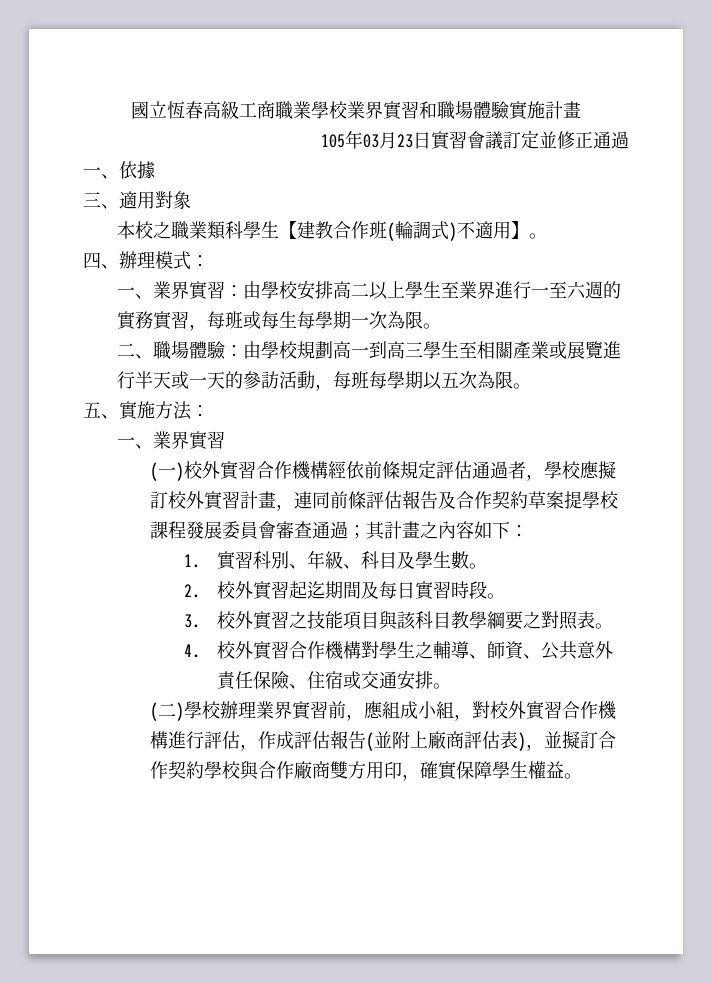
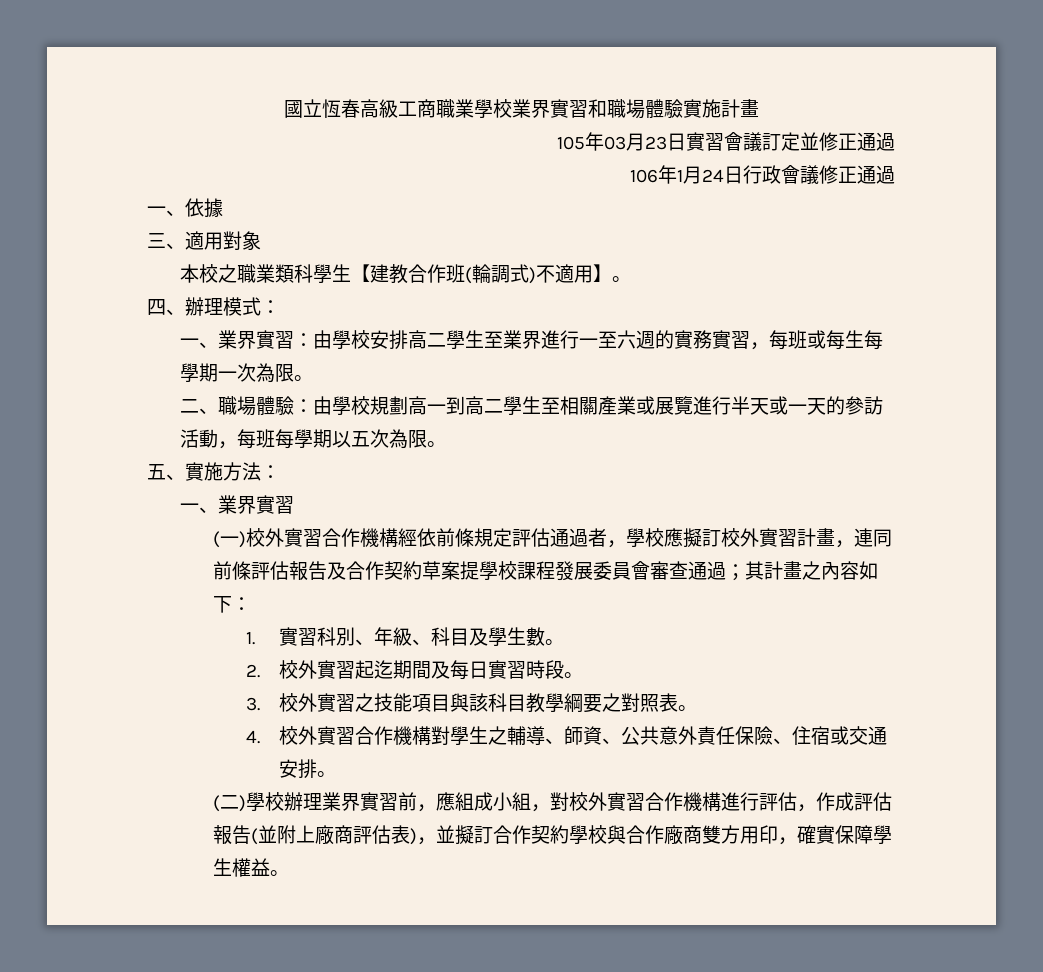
+ 106年1月24日行政會議修正通過
- 一、業界實習：由學校安排高二以上學生至業界進行一至六週的實務實習，每班或每生每學期一次為限。
+ 一、業界實習：由學校安排高二學生至業界進行一至六週的實務實習，每班或每生每學期一次為限。
- 二、職場體驗：由學校規劃高一到高三學生至相關產業或展覽進行半天或一天的參訪活動，每班每學期以五次為限。
+ 二、職場體驗：由學校規劃高一到高二學生至相關產業或展覽進行半天或一天的參訪活動，每班每學期以五次為限。

